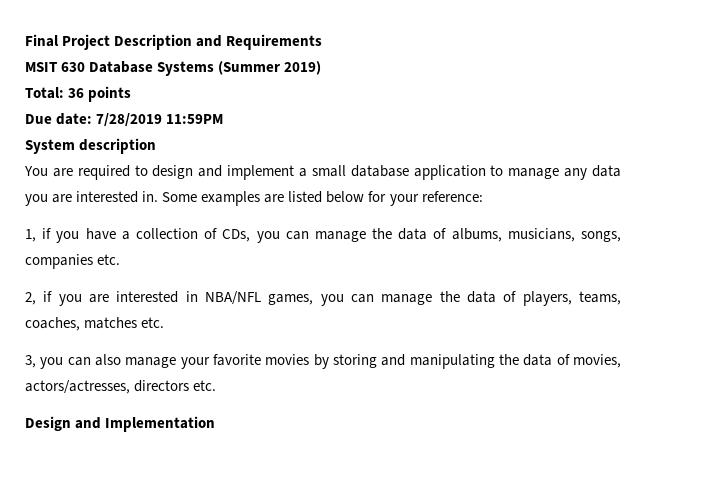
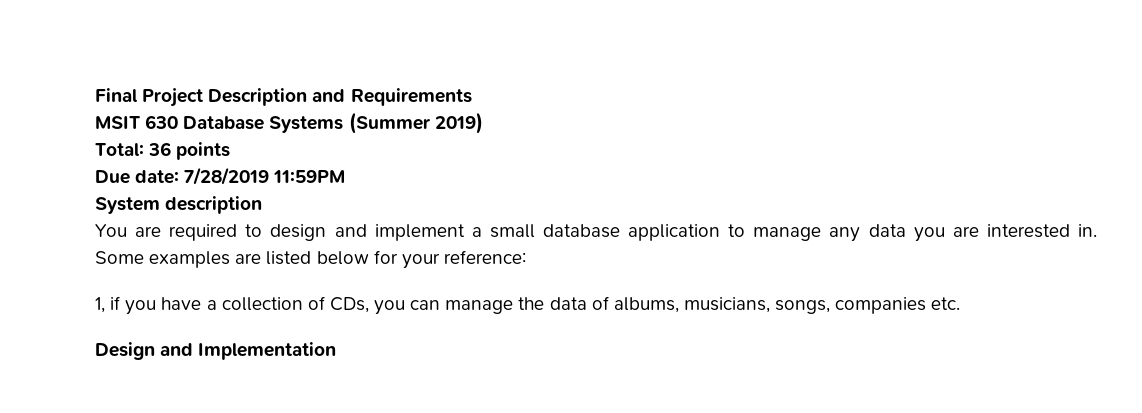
- 2, if you are interested in NBA/NFL games, you can manage the data of players, teams, coaches, matches etc.
- 3, you can also manage your favorite movies by storing and manipulating the data of movies, actors/actresses, directors etc.

